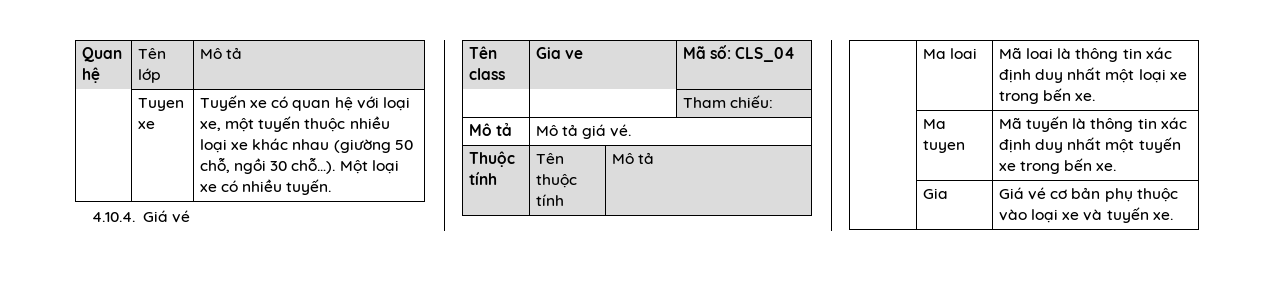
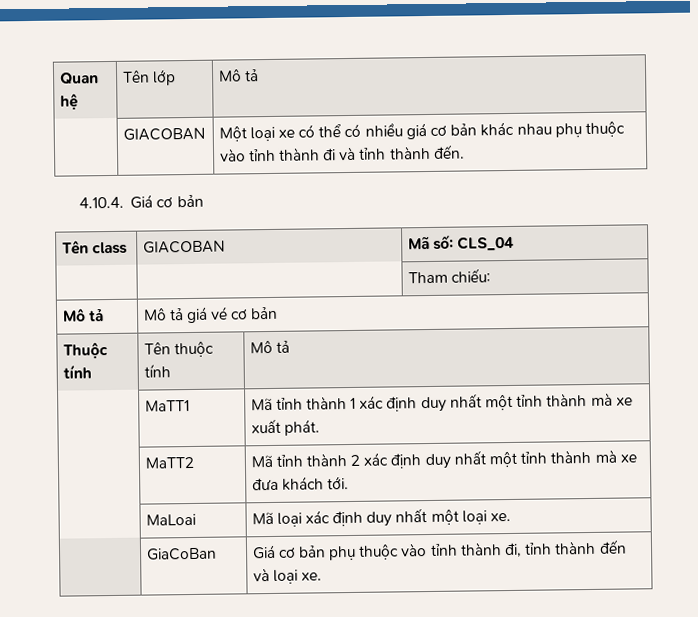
- | Tuyen xe | Tuyến xe có quan hệ với loại xe, một tuyến thuộc nhiều loại xe khác nhau (giường 50 chỗ, ngồi 30 chỗ…). Một loại xe có nhiều tuyến.
+ | GIACOBAN | Một loại xe có thể có nhiều giá cơ bản khác nhau phụ thuộc vào tỉnh thành đi và tỉnh thành đến.
- 4.10.4. Giá vé
+ 4.10.4. Giá cơ bản
- Tên class | Gia ve | Mã số: CLS_04
+ Tên class | GIACOBAN | Mã số: CLS_04
- Mô tả | Mô tả giá vé.
+ Mô tả | Mô tả giá vé cơ bản
- | Ma loai | Mã loai là thông tin xác định duy nhất một loại xe trong bến xe.
- | Ma tuyen | Mã tuyến là thông tin xác định duy nhất một tuyến xe trong bến xe.
- | Gia | Giá vé cơ bản phụ thuộc vào loại xe và tuyến xe.
+ | MaTT1 | Mã tỉnh thành 1 xác định duy nhất một tỉnh thành mà xe xuất phát.
+ | MaTT2 | Mã tỉnh thành 2 xác định duy nhất một tỉnh thành mà xe đưa khách tới.
+ | MaLoai | Mã loại xác định duy nhất một loại xe.
+ | GiaCoBan | Giá cơ bản phụ thuộc vào tỉnh thành đi, tỉnh thành đến và loại xe.

